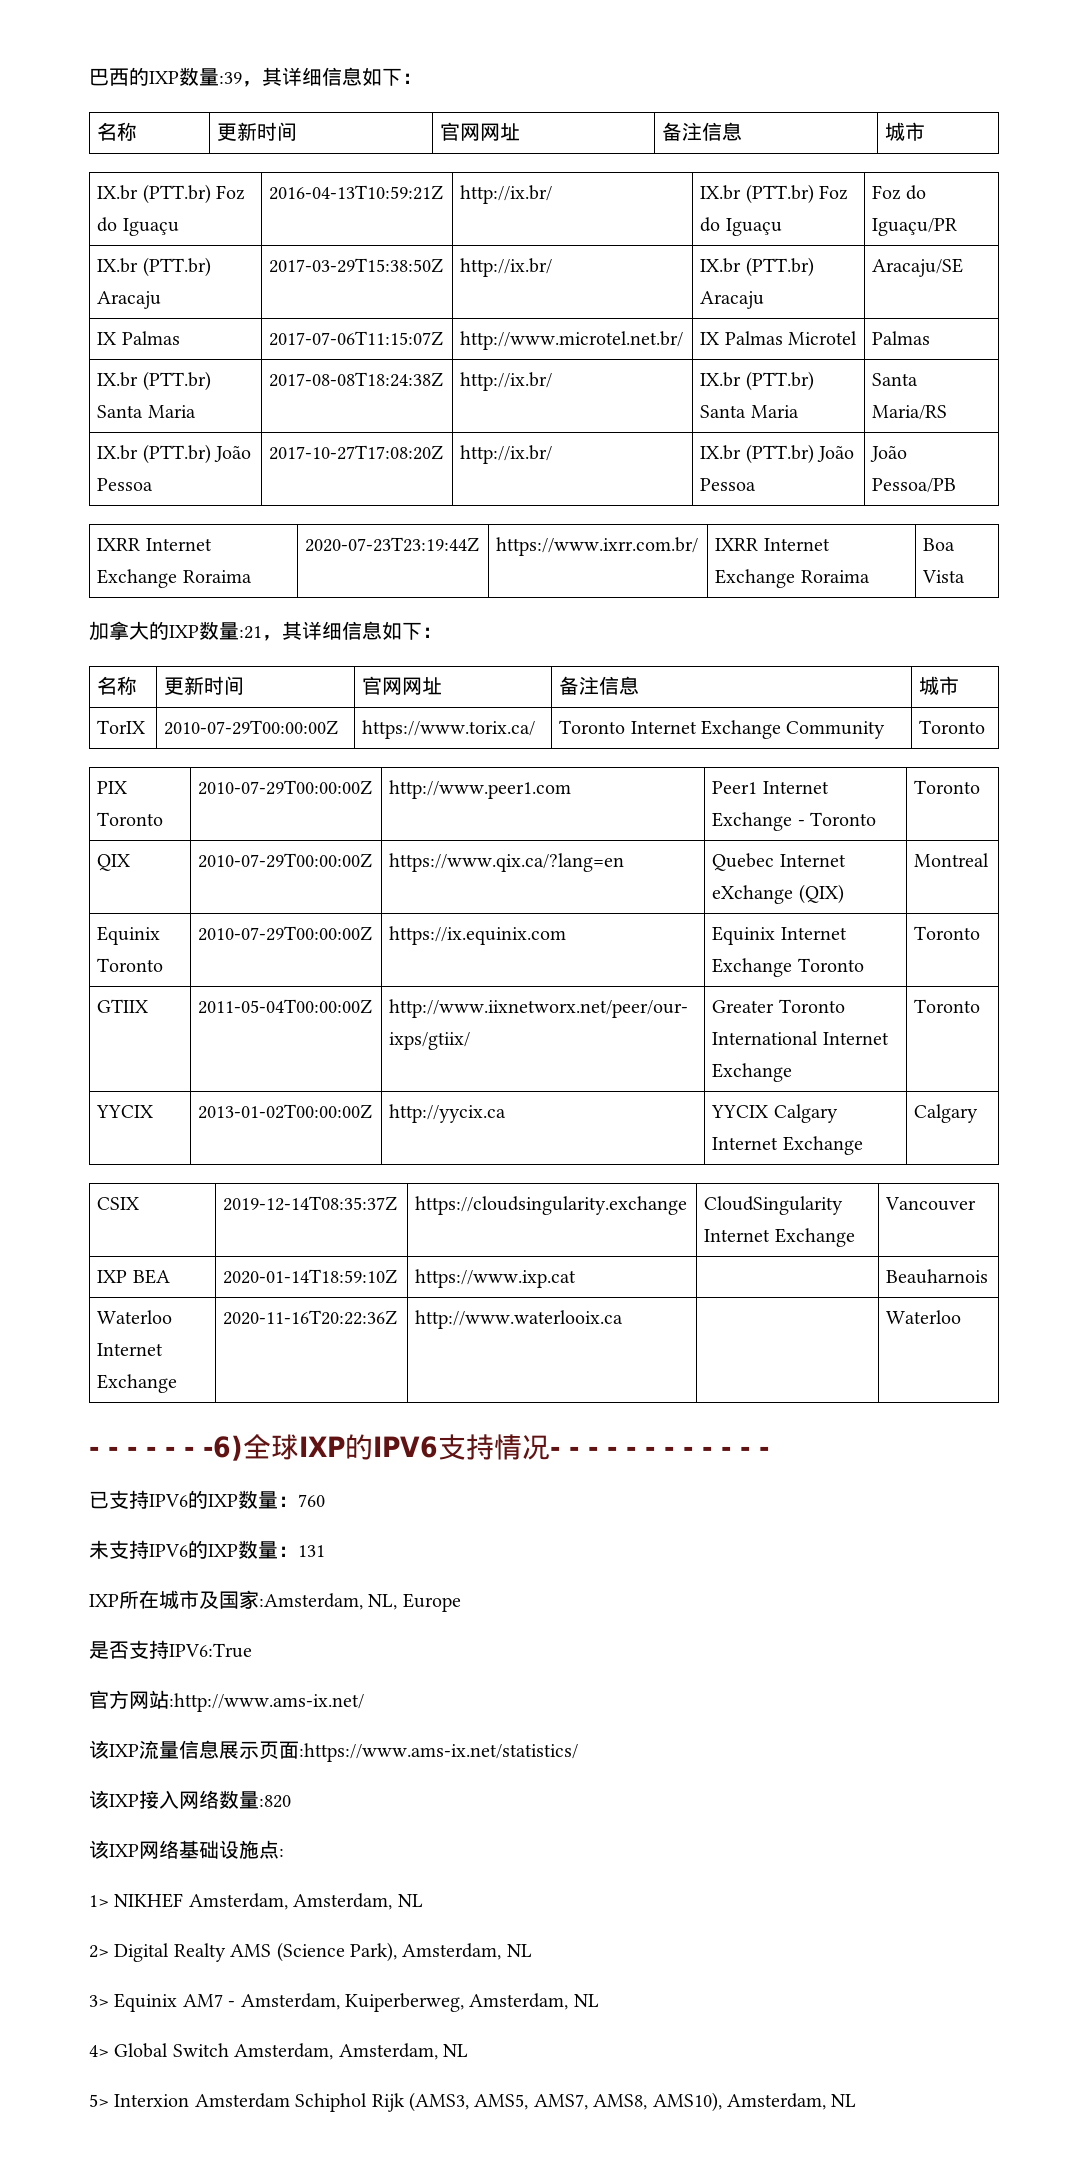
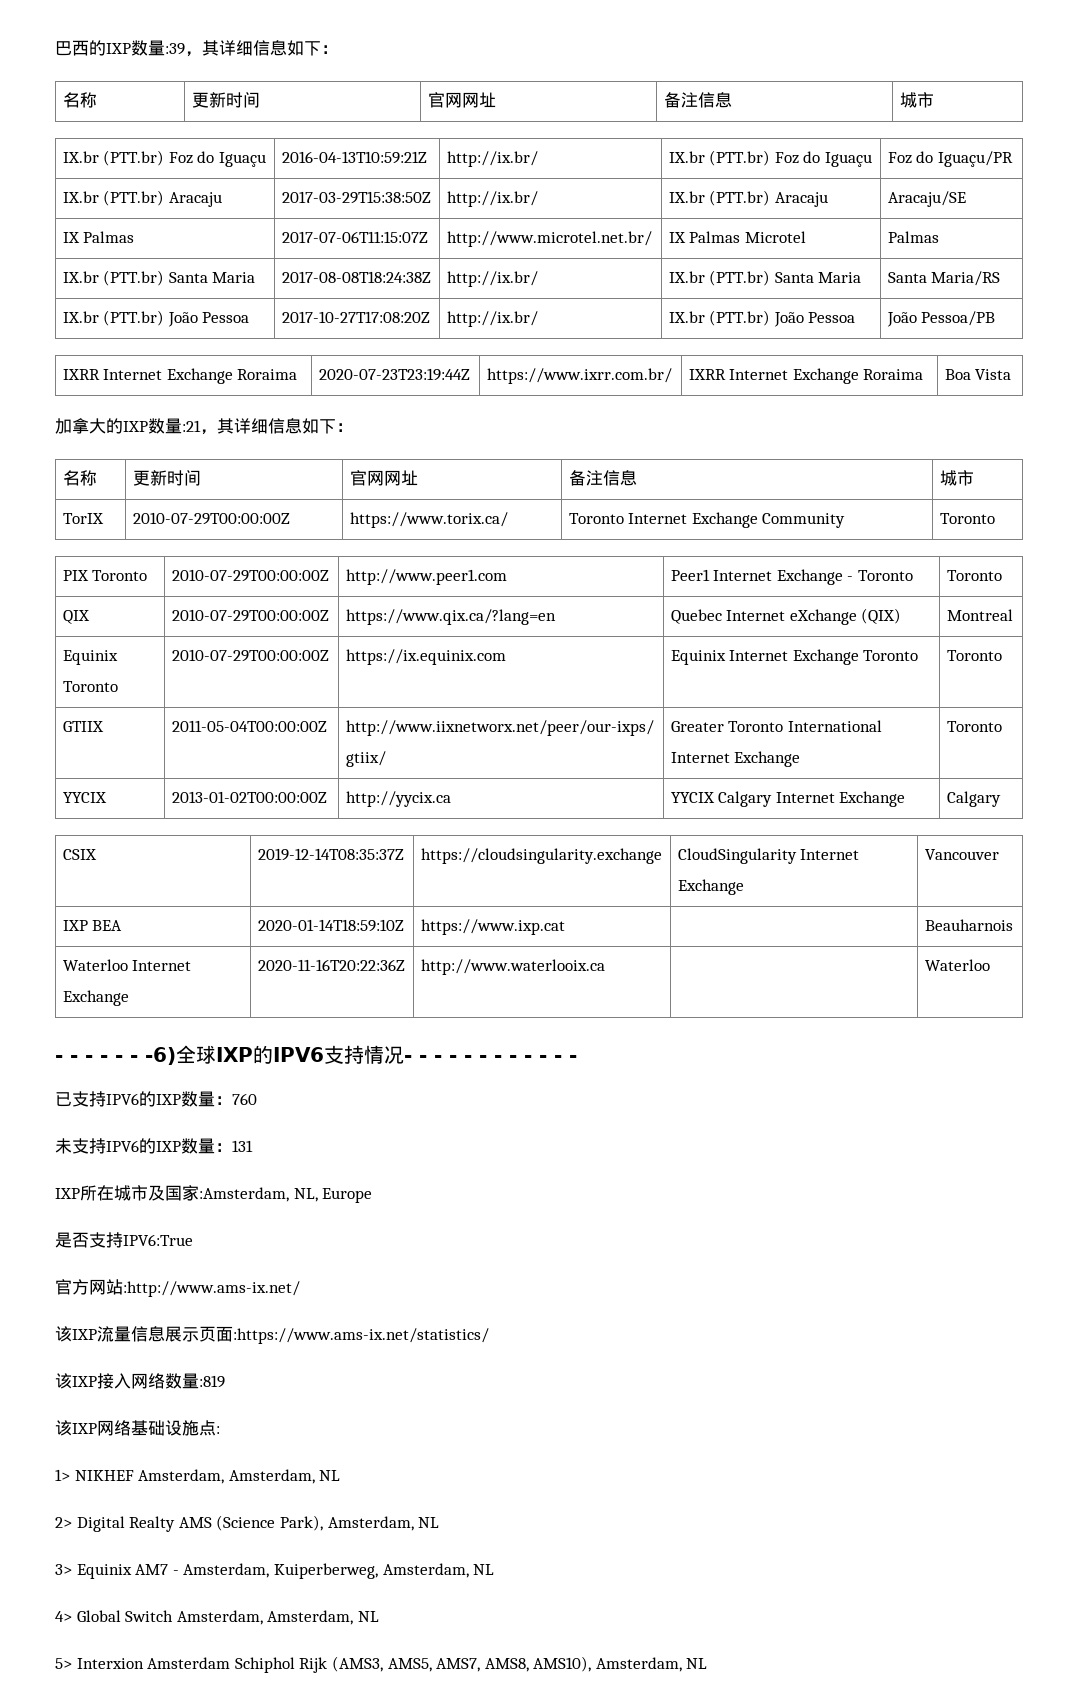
- 该IXP接入网络数量:820
+ 该IXP接入网络数量:819

